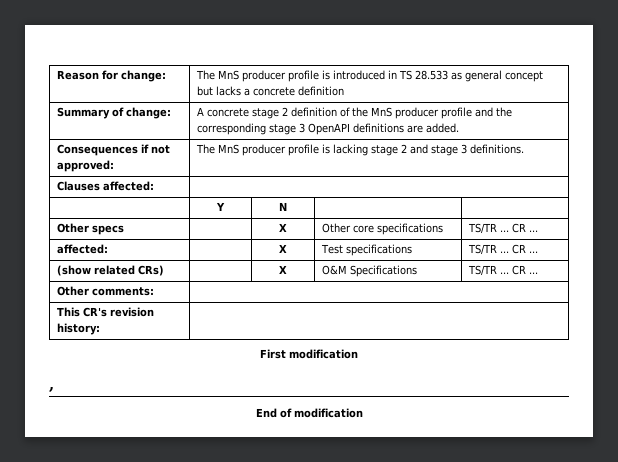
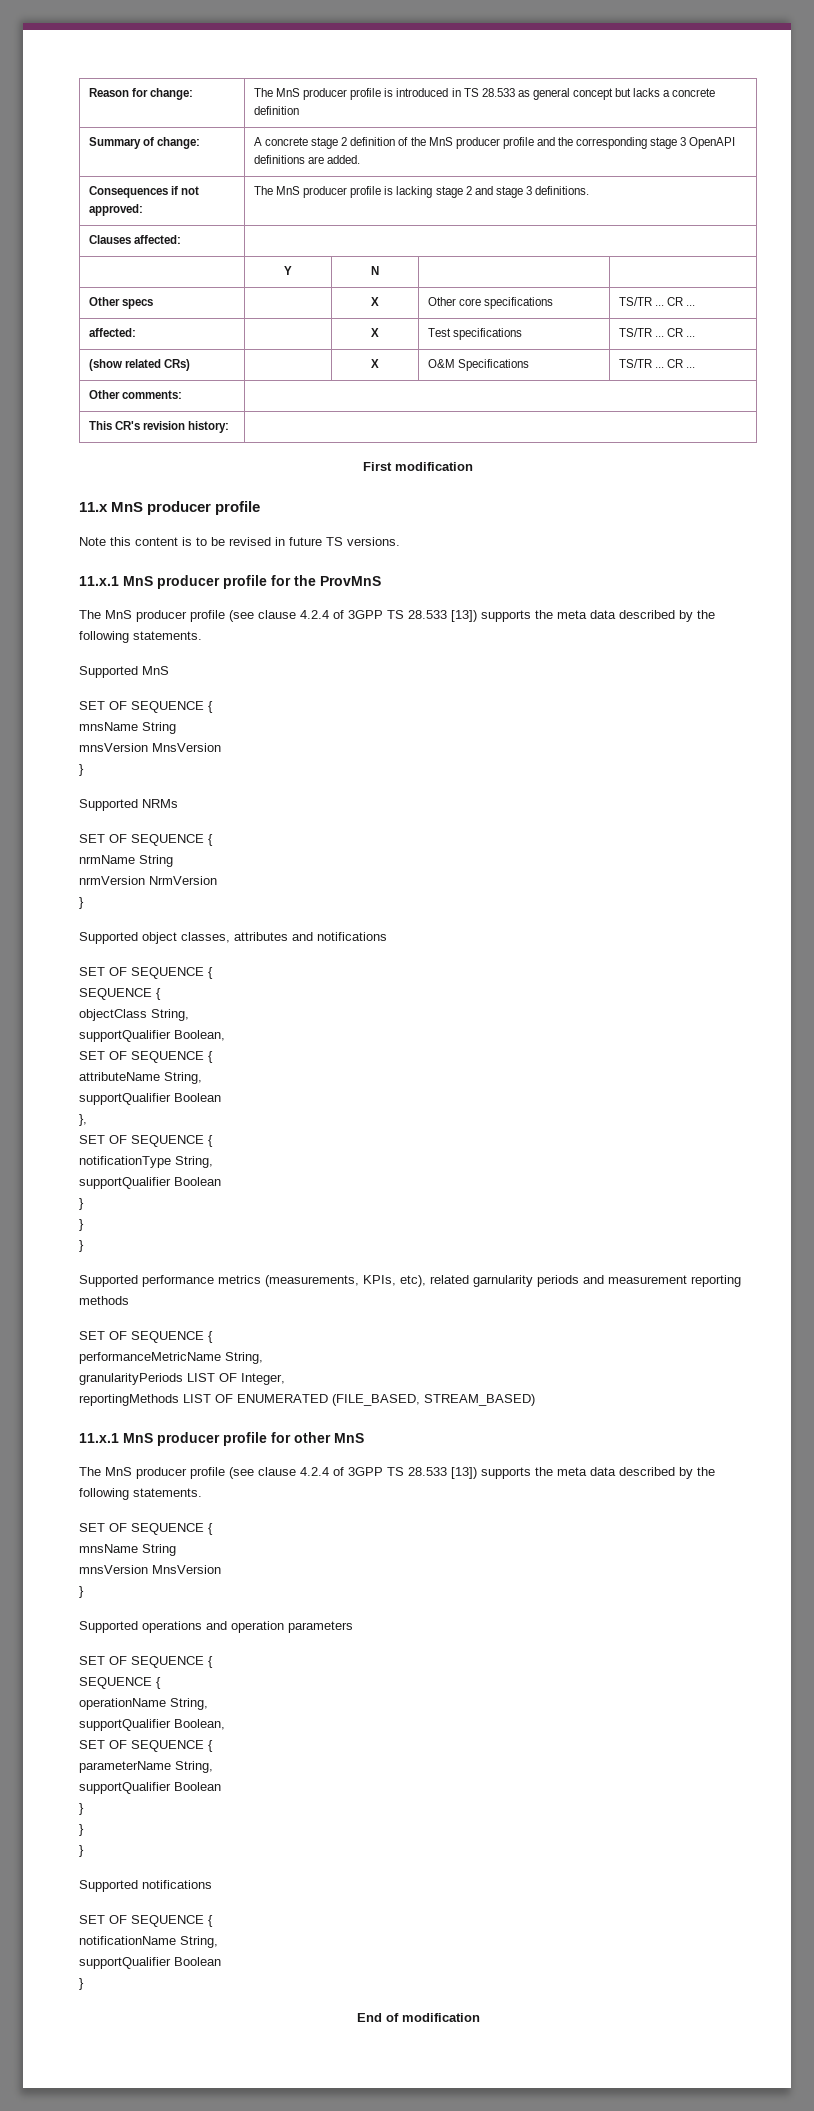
- ,
+ 11.x MnS producer profile
+ Note this content is to be revised in future TS versions.
+ 11.x.1 MnS producer profile for the ProvMnS
+ The MnS producer profile (see clause 4.2.4 of 3GPP TS 28.533 [13]) supports the meta data described by the following statements.
+ Supported MnS
+ SET OF SEQUENCE {
+ mnsName String
+ mnsVersion MnsVersion
+ }
+ Supported NRMs
+ SET OF SEQUENCE {
+ nrmName String
+ nrmVersion NrmVersion
+ }
+ Supported object classes, attributes and notifications
+ SET OF SEQUENCE {
+ SEQUENCE {
+ objectClass String,
+ supportQualifier Boolean,
+ SET OF SEQUENCE {
+ attributeName String,
+ supportQualifier Boolean
+ },
+ SET OF SEQUENCE {
+ notificationType String,
+ supportQualifier Boolean
+ }
+ }
+ }
+ Supported performance metrics (measurements, KPIs, etc), related garnularity periods and measurement reporting methods
+ SET OF SEQUENCE {
+ performanceMetricName String,
+ granularityPeriods LIST OF Integer,
+ reportingMethods LIST OF ENUMERATED (FILE_BASED, STREAM_BASED)
+ 11.x.1 MnS producer profile for other MnS
+ The MnS producer profile (see clause 4.2.4 of 3GPP TS 28.533 [13]) supports the meta data described by the following statements.
+ SET OF SEQUENCE {
+ mnsName String
+ mnsVersion MnsVersion
+ }
+ Supported operations and operation parameters
+ SET OF SEQUENCE {
+ SEQUENCE {
+ operationName String,
+ supportQualifier Boolean,
+ SET OF SEQUENCE {
+ parameterName String,
+ supportQualifier Boolean
+ }
+ }
+ }
+ Supported notifications
+ SET OF SEQUENCE {
+ notificationName String,
+ supportQualifier Boolean
+ }

